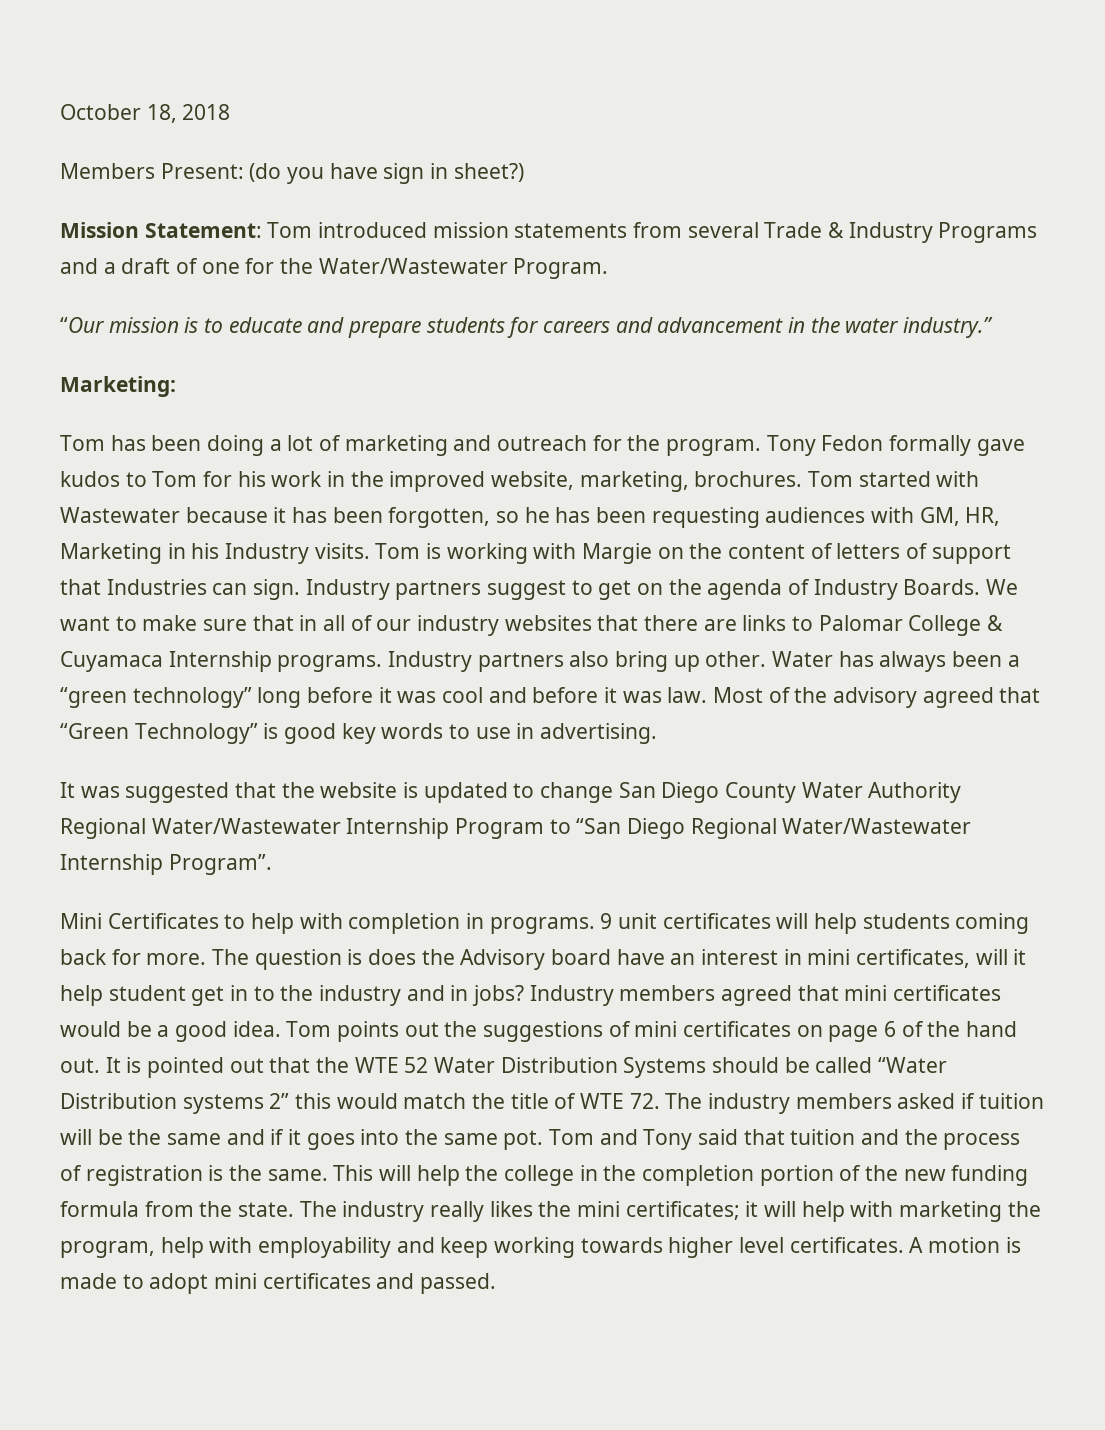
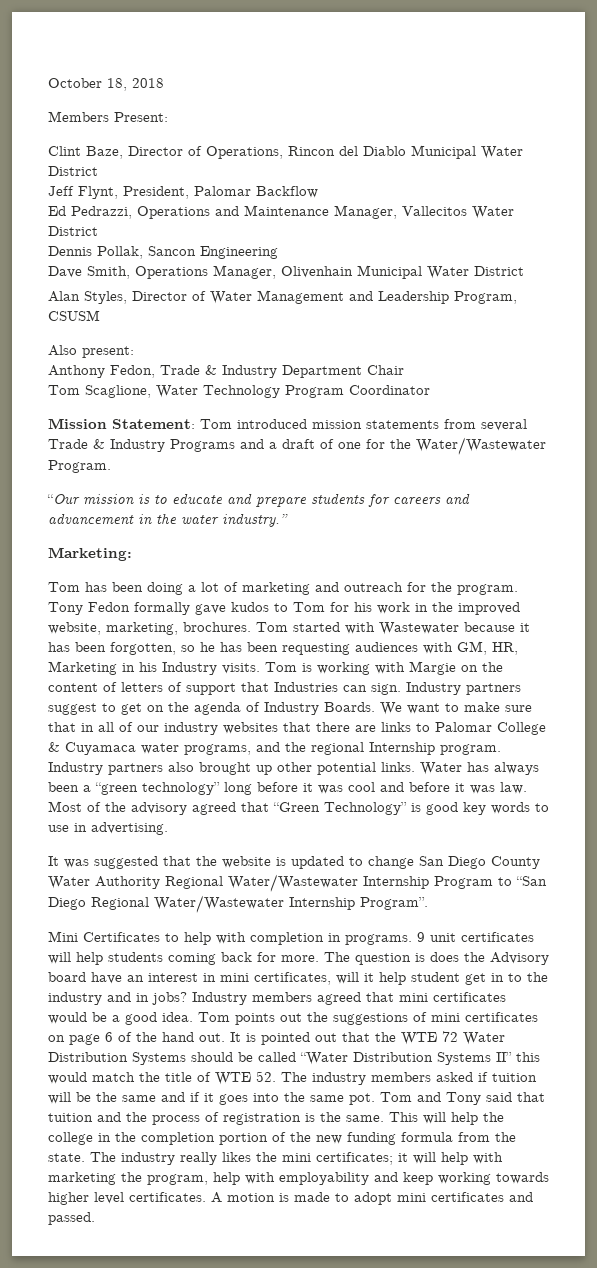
- Members Present: (do you have sign in sheet?)
+ Members Present:
+ Clint Baze, Director of Operations, Rincon del Diablo Municipal Water District
+ Jeff Flynt, President, Palomar Backflow
+ Ed Pedrazzi, Operations and Maintenance Manager, Vallecitos Water District
+ Dennis Pollak, Sancon Engineering
+ Dave Smith, Operations Manager, Olivenhain Municipal Water District
+ Alan Styles, Director of Water Management and Leadership Program, CSUSM
+ Also present:
+ Anthony Fedon, Trade & Industry Department Chair
+ Tom Scaglione, Water Technology Program Coordinator
- We want to make sure that in all of our industry websites that there are links to Palomar College & Cuyamaca Internship programs. Industry partners also bring up other.
+ We want to make sure that in all of our industry websites that there are links to Palomar College & Cuyamaca water programs, and the regional Internship program. Industry partners also brought up other potential links.
- It is pointed out that the WTE 52 Water Distribution Systems should be called “Water Distribution systems 2” this would match the title of WTE 72. The industry members asked if tuition will be the same and if it goes into the same pot.
+ It is pointed out that the WTE 72 Water Distribution Systems should be called “Water Distribution Systems II” this would match the title of WTE 52. The industry members asked if tuition will be the same and if it goes into the same pot.

